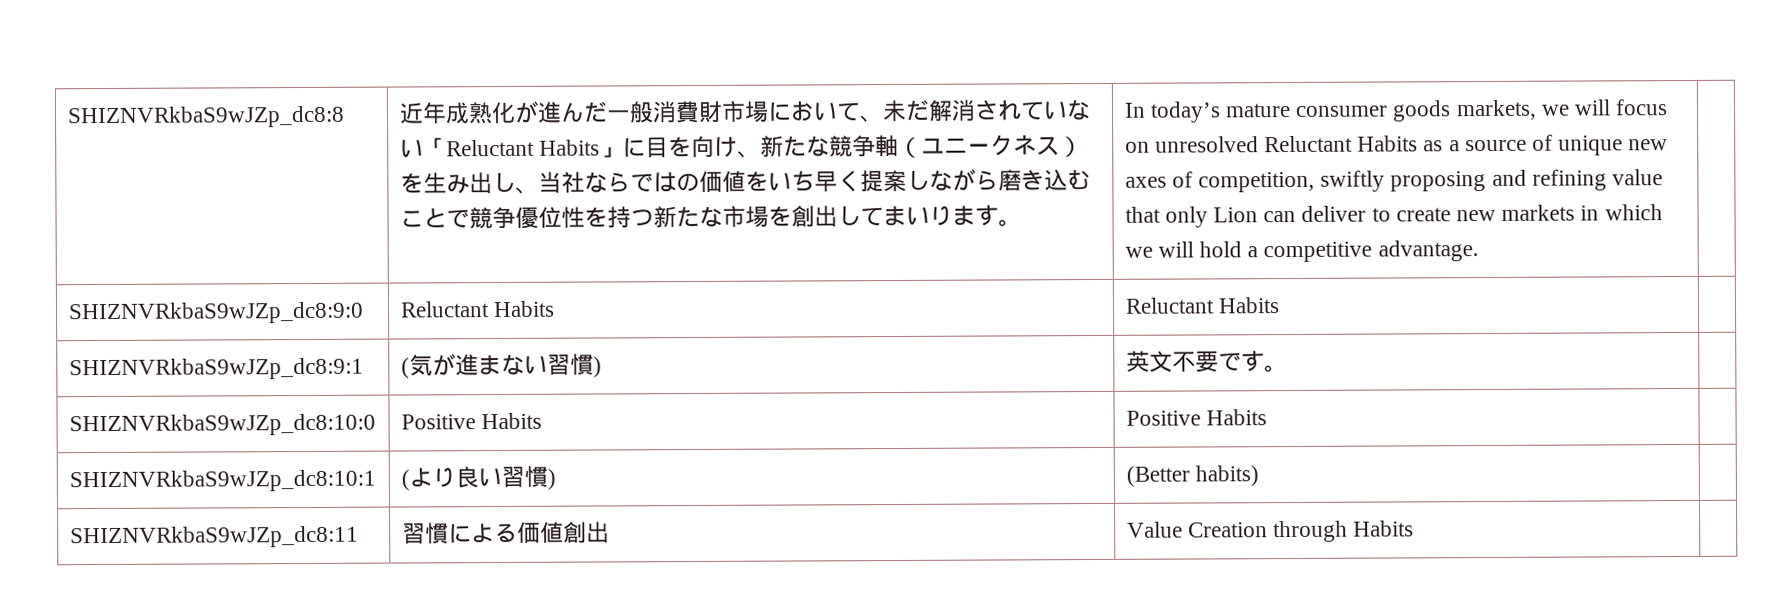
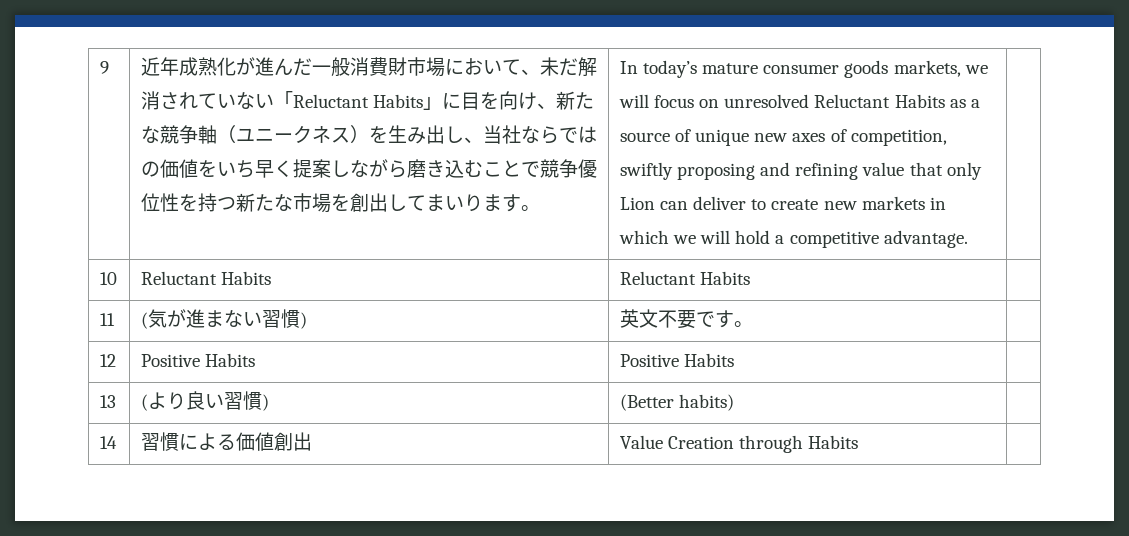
- SHIZNVRkbaS9wJZp_dc8:8
+ 9
- SHIZNVRkbaS9wJZp_dc8:9:0 | Reluctant Habits | Reluctant Habits |
+ 10 | Reluctant Habits | Reluctant Habits |
- SHIZNVRkbaS9wJZp_dc8:9:1 | (気が進まない習慣) | 英文不要です。 |
+ 11 | (気が進まない習慣) | 英文不要です。 |
- SHIZNVRkbaS9wJZp_dc8:10:0 | Positive Habits | Positive Habits |
+ 12 | Positive Habits | Positive Habits |
- SHIZNVRkbaS9wJZp_dc8:10:1 | (より良い習慣) | (Better habits) |
+ 13 | (より良い習慣) | (Better habits) |
- SHIZNVRkbaS9wJZp_dc8:11 | 習慣による価値創出 | Value Creation through Habits |
+ 14 | 習慣による価値創出 | Value Creation through Habits |

